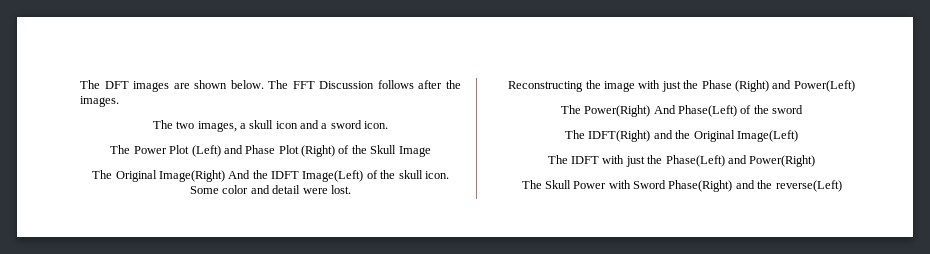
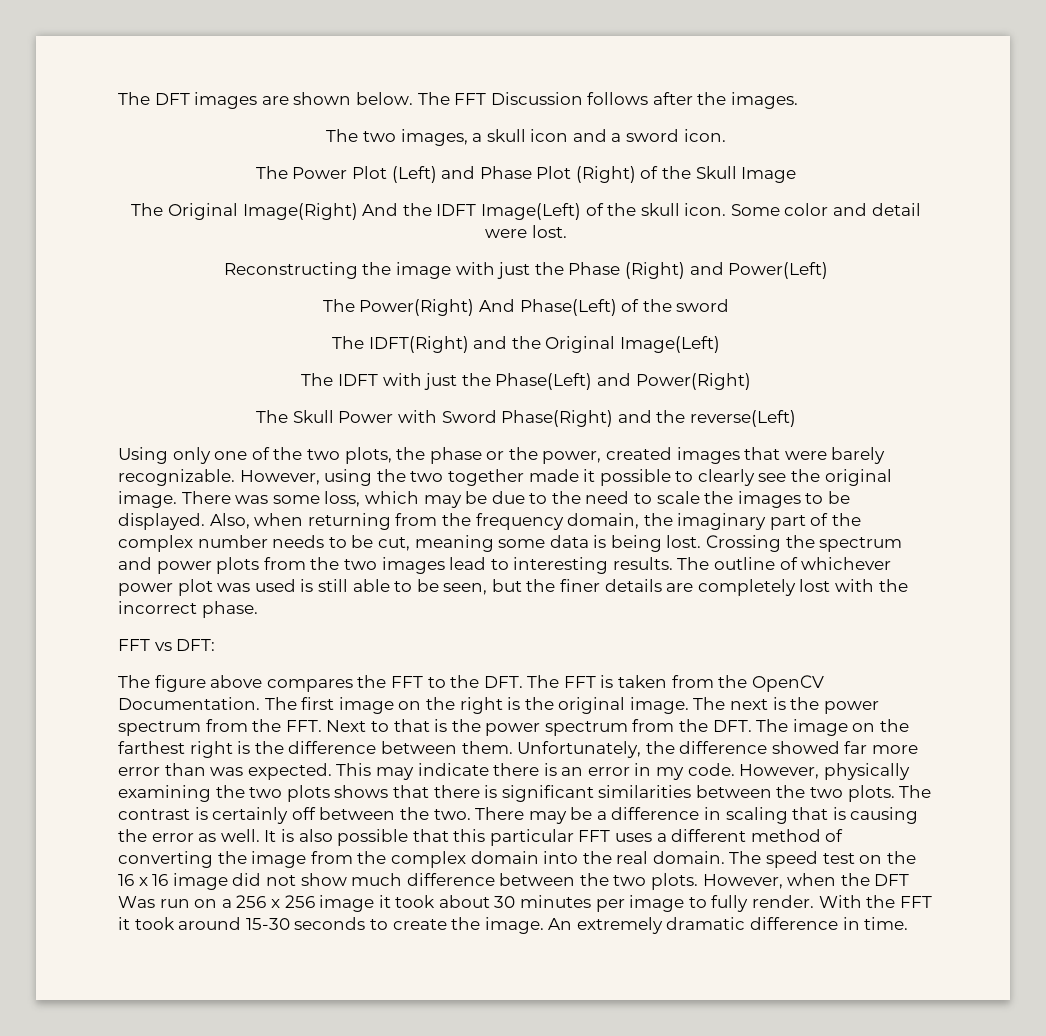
+ Using only one of the two plots, the phase or the power, created images that were barely recognizable. However, using the two together made it possible to clearly see the original image. There was some loss, which may be due to the need to scale the images to be displayed. Also, when returning from the frequency domain, the imaginary part of the complex number needs to be cut, meaning some data is being lost. Crossing the spectrum and power plots from the two images lead to interesting results. The outline of whichever power plot was used is still able to be seen, but the finer details are completely lost with the incorrect phase.
+ FFT vs DFT:
+ The figure above compares the FFT to the DFT. The FFT is taken from the OpenCV Documentation. The first image on the right is the original image. The next is the power spectrum from the FFT. Next to that is the power spectrum from the DFT. The image on the farthest right is the difference between them. Unfortunately, the difference showed far more error than was expected. This may indicate there is an error in my code. However, physically examining the two plots shows that there is significant similarities between the two plots. The contrast is certainly off between the two. There may be a difference in scaling that is causing the error as well. It is also possible that this particular FFT uses a different method of converting the image from the complex domain into the real domain. The speed test on the 16 x 16 image did not show much difference between the two plots. However, when the DFT Was run on a 256 x 256 image it took about 30 minutes per image to fully render. With the FFT it took around 15-30 seconds to create the image. An extremely dramatic difference in time.

